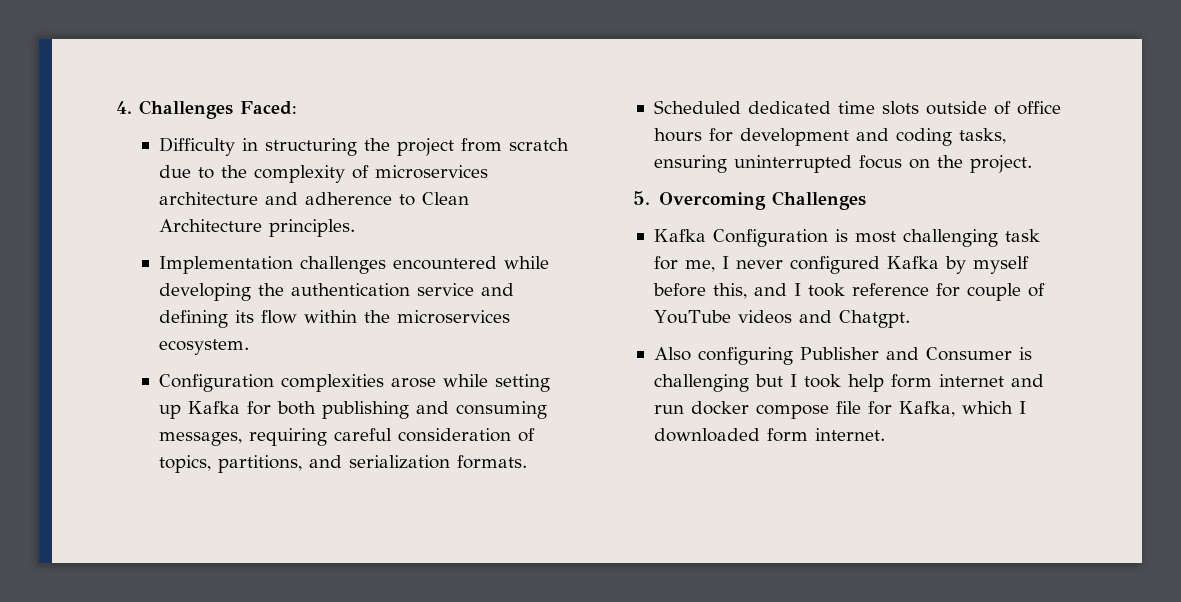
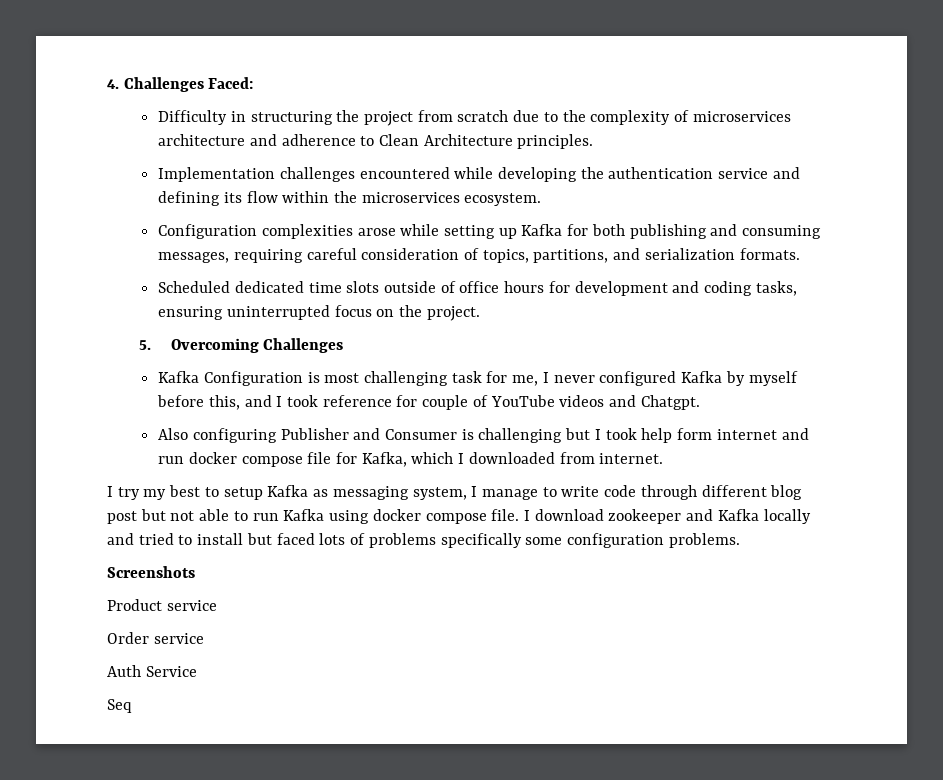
- Also configuring Publisher and Consumer is challenging but I took help form internet and run docker compose file for Kafka, which I downloaded form internet.
+ Also configuring Publisher and Consumer is challenging but I took help form internet and run docker compose file for Kafka, which I downloaded from internet.
+ I try my best to setup Kafka as messaging system, I manage to write code through different blog post but not able to run Kafka using docker compose file. I download zookeeper and Kafka locally and tried to install but faced lots of problems specifically some configuration problems.
+ Screenshots
+ Product service
+ Order service
+ Auth Service
+ Seq

